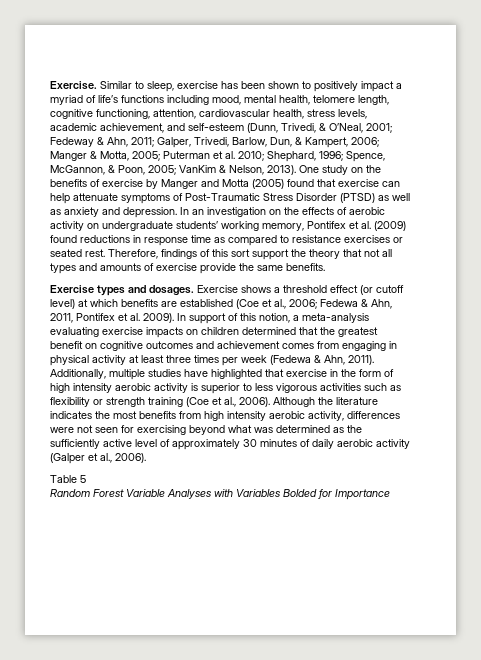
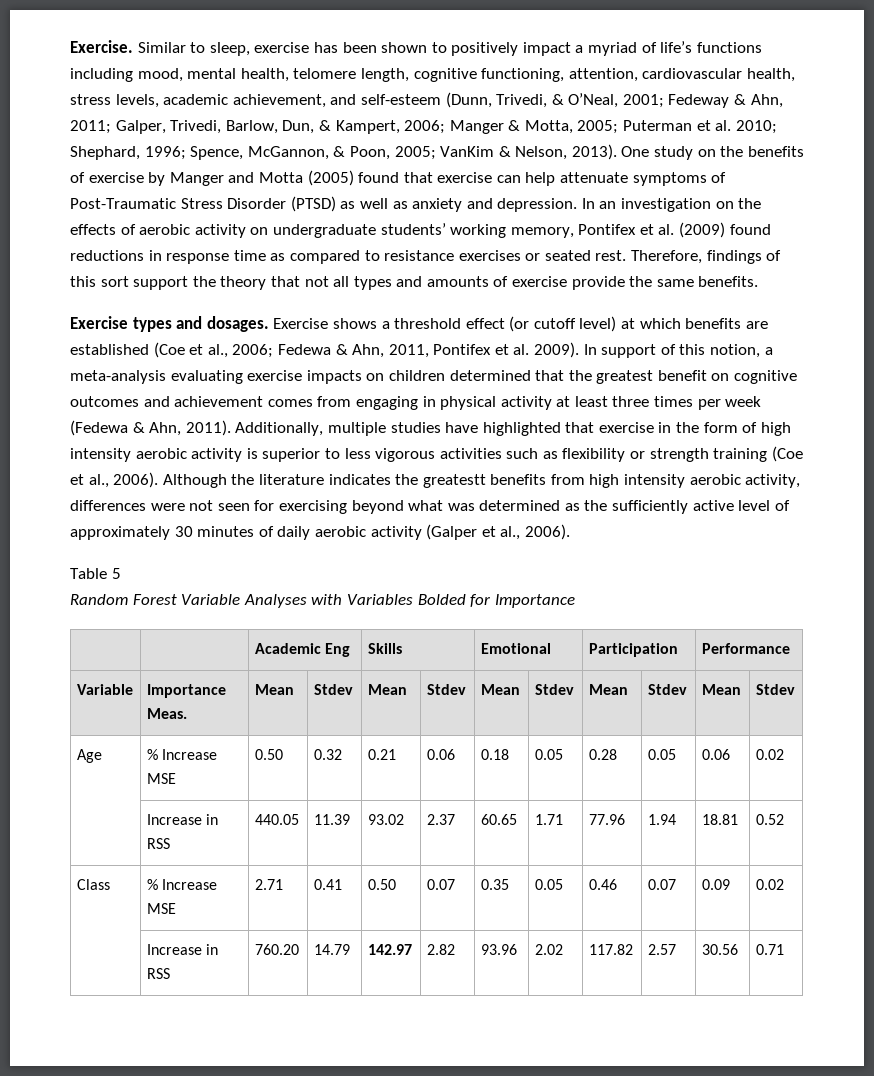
- Although the literature indicates the most benefits from high intensity aerobic activity, differences were not seen for exercising beyond what was determined as the sufficiently active level of approximately 30 minutes of daily aerobic activity (Galper et al., 2006).
+ Although the literature indicates the greatestt benefits from high intensity aerobic activity, differences were not seen for exercising beyond what was determined as the sufficiently active level of approximately 30 minutes of daily aerobic activity (Galper et al., 2006).
+ | | Academic Eng | Skills | Emotional | Participation | Performance
+ Variable | Importance Meas. | Mean | Stdev | Mean | Stdev | Mean | Stdev | Mean | Stdev | Mean | Stdev
+ Age | % Increase MSE | 0.50 | 0.32 | 0.21 | 0.06 | 0.18 | 0.05 | 0.28 | 0.05 | 0.06 | 0.02
+ | Increase in RSS | 440.05 | 11.39 | 93.02 | 2.37 | 60.65 | 1.71 | 77.96 | 1.94 | 18.81 | 0.52
+ Class | % Increase MSE | 2.71 | 0.41 | 0.50 | 0.07 | 0.35 | 0.05 | 0.46 | 0.07 | 0.09 | 0.02
+ | Increase in RSS | 760.20 | 14.79 | 142.97 | 2.82 | 93.96 | 2.02 | 117.82 | 2.57 | 30.56 | 0.71

